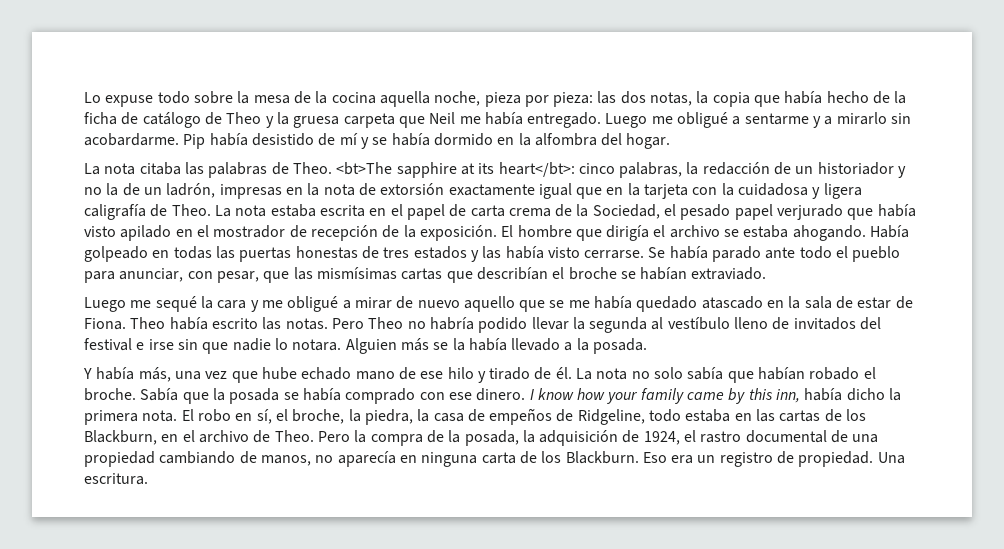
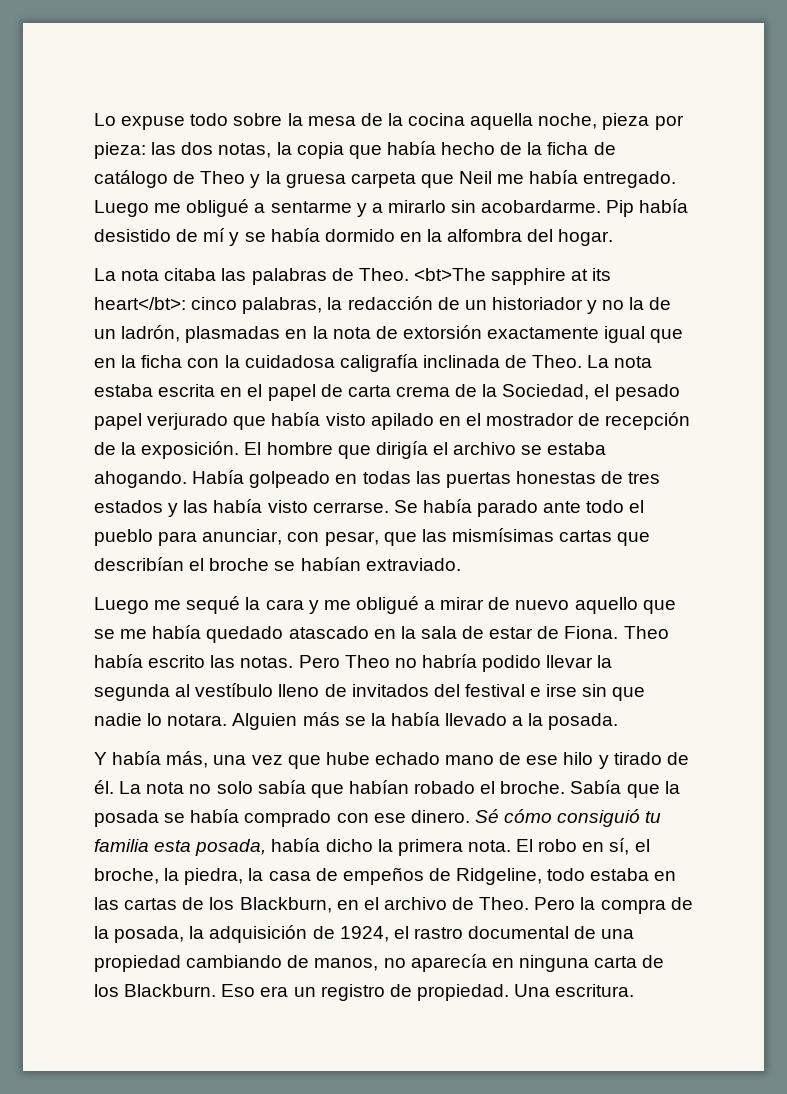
- <bt>The sapphire at its heart</bt>: cinco palabras, la redacción de un historiador y no la de un ladrón, impresas en la nota de extorsión exactamente igual que en la tarjeta con la cuidadosa y ligera caligrafía de Theo.
+ <bt>The sapphire at its heart</bt>: cinco palabras, la redacción de un historiador y no la de un ladrón, plasmadas en la nota de extorsión exactamente igual que en la ficha con la cuidadosa caligrafía inclinada de Theo.
- I know how your family came by this inn, había dicho la primera nota.
+ Sé cómo consiguió tu familia esta posada, había dicho la primera nota.

